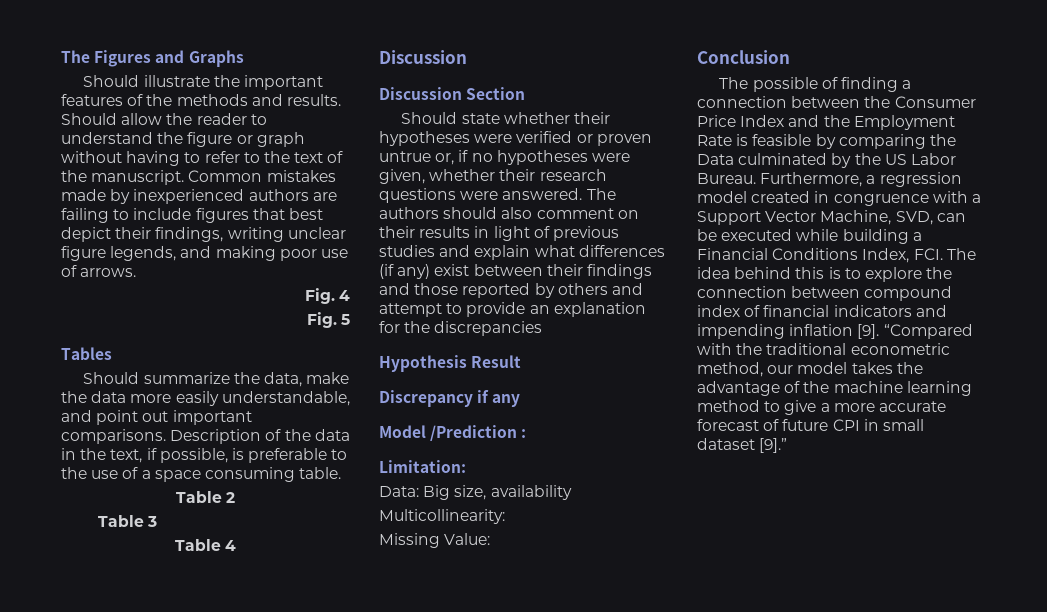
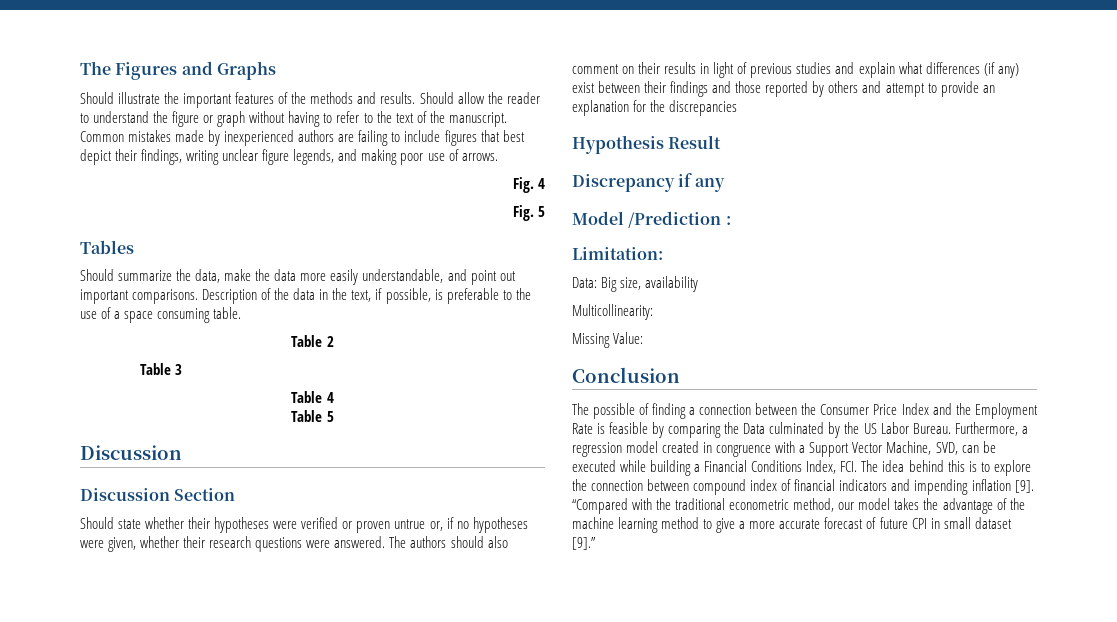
+ Table 5

